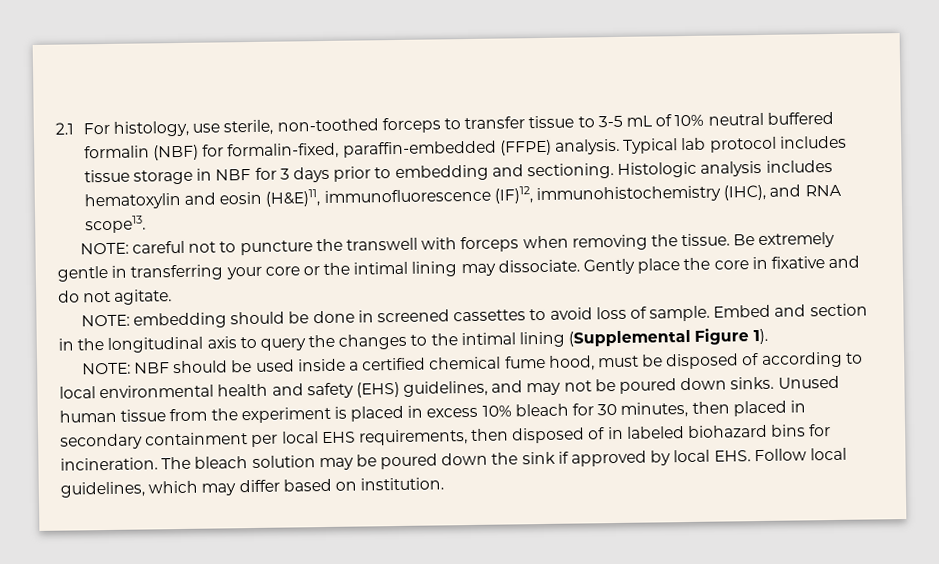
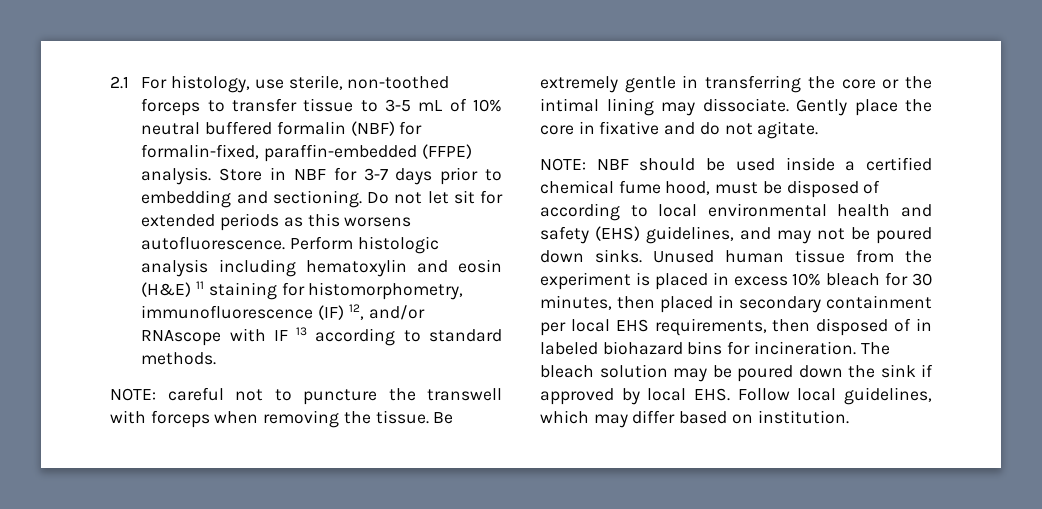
- Typical lab protocol includes tissue storage in NBF for 3 days prior to embedding and sectioning.
+ Store in NBF for 3-7 days prior to embedding and sectioning.
- Histologic analysis includes hematoxylin and eosin (H&E)11, immunofluorescence (IF)12, immunohistochemistry (IHC), and RNA scope13.
+ Do not let sit for extended periods as this worsens autofluorescence. Perform histologic analysis including hematoxylin and eosin (H&E) 11 staining for histomorphometry, immunofluorescence (IF) 12, and/or RNAscope with IF 13 according to standard methods.
- Be extremely gentle in transferring your core or the intimal lining may dissociate.
+ Be extremely gentle in transferring the core or the intimal lining may dissociate.
- NOTE: embedding should be done in screened cassettes to avoid loss of sample. Embed and section in the longitudinal axis to query the changes to the intimal lining (Supplemental Figure 1).

